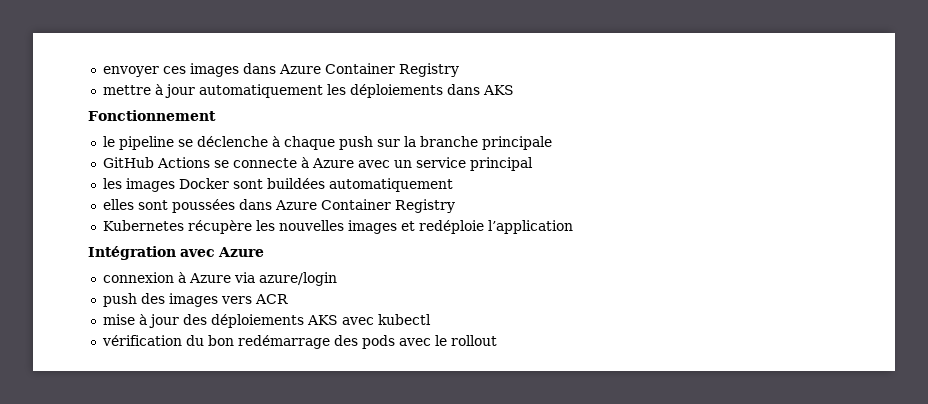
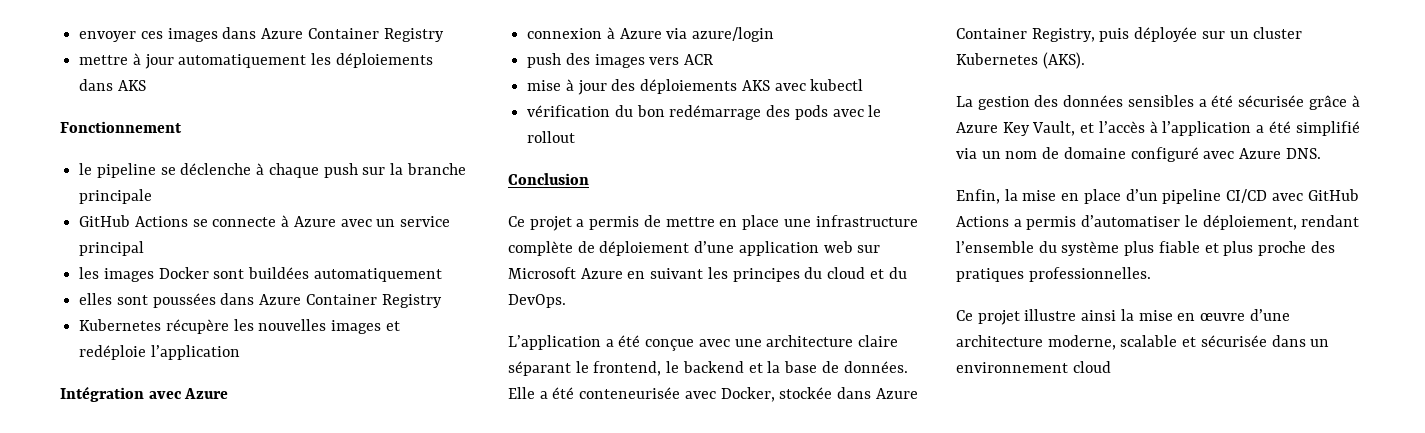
+ Conclusion
+ Ce projet a permis de mettre en place une infrastructure complète de déploiement d’une application web sur Microsoft Azure en suivant les principes du cloud et du DevOps.
+ L’application a été conçue avec une architecture claire séparant le frontend, le backend et la base de données. Elle a été conteneurisée avec Docker, stockée dans Azure Container Registry, puis déployée sur un cluster Kubernetes (AKS).
+ La gestion des données sensibles a été sécurisée grâce à Azure Key Vault, et l’accès à l’application a été simplifié via un nom de domaine configuré avec Azure DNS.
+ Enfin, la mise en place d’un pipeline CI/CD avec GitHub Actions a permis d’automatiser le déploiement, rendant l’ensemble du système plus fiable et plus proche des pratiques professionnelles.
+ Ce projet illustre ainsi la mise en œuvre d’une architecture moderne, scalable et sécurisée dans un environnement cloud

